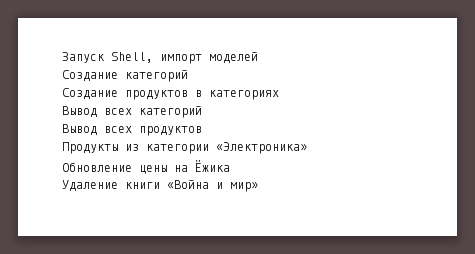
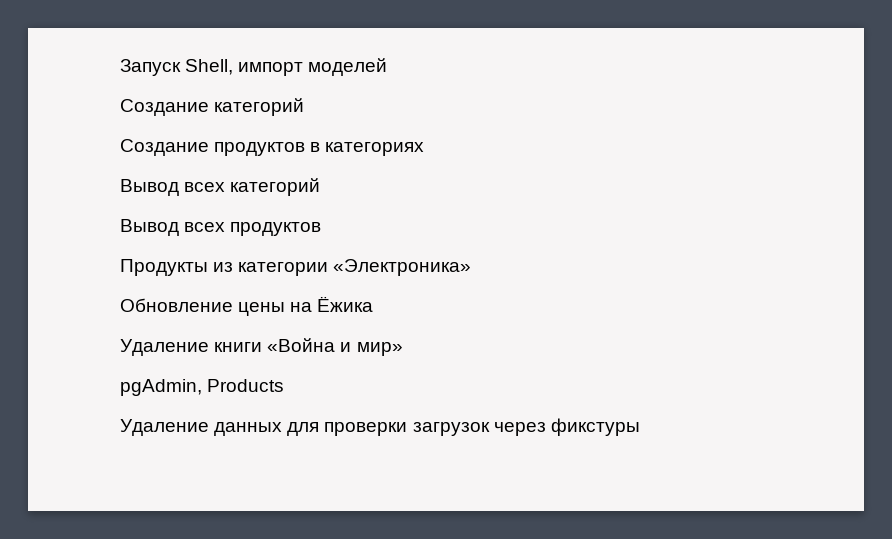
+ pgAdmin, Products
+ Удаление данных для проверки загрузок через фикстуры

